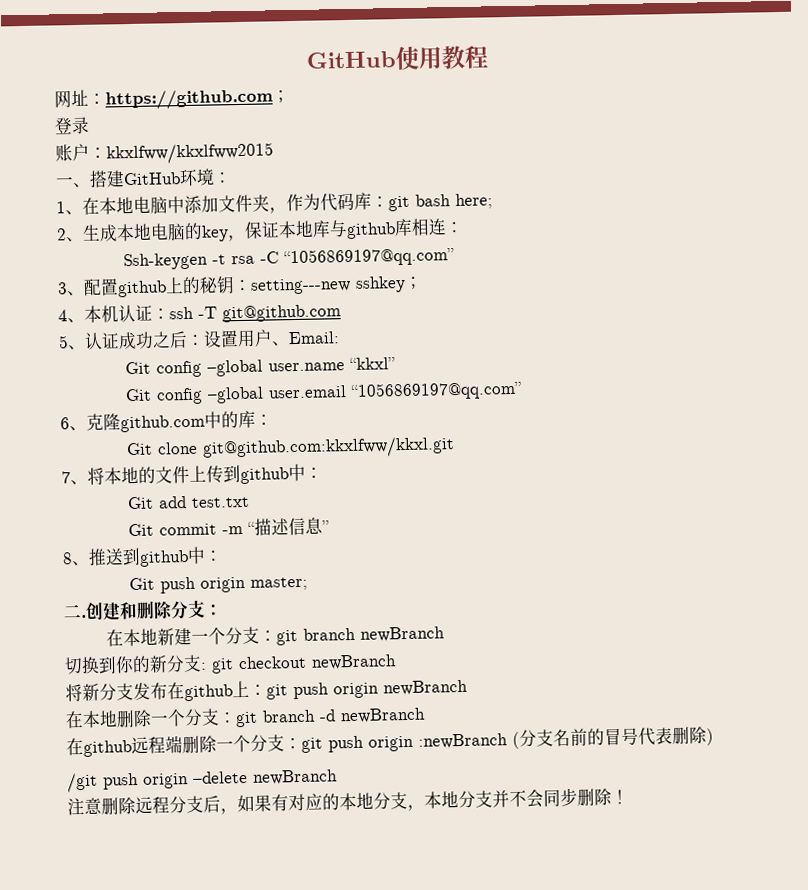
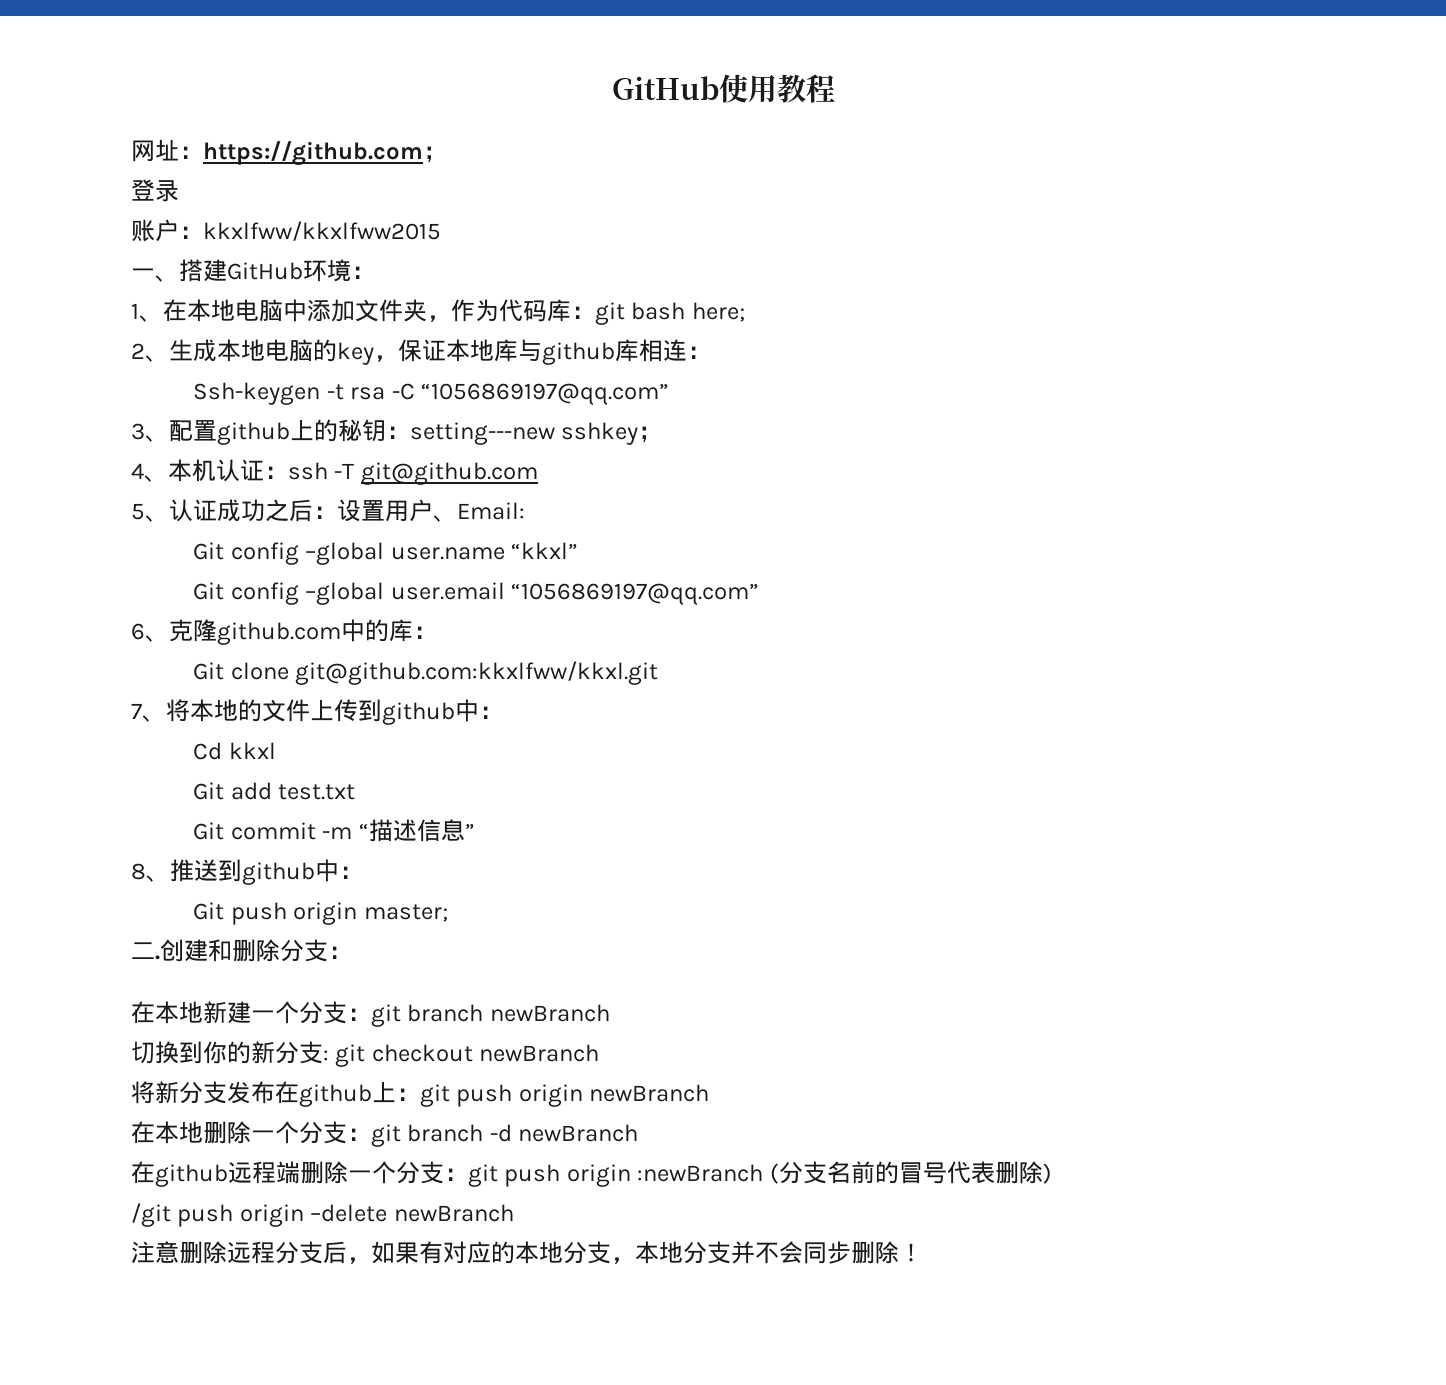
+ Cd kkxl

